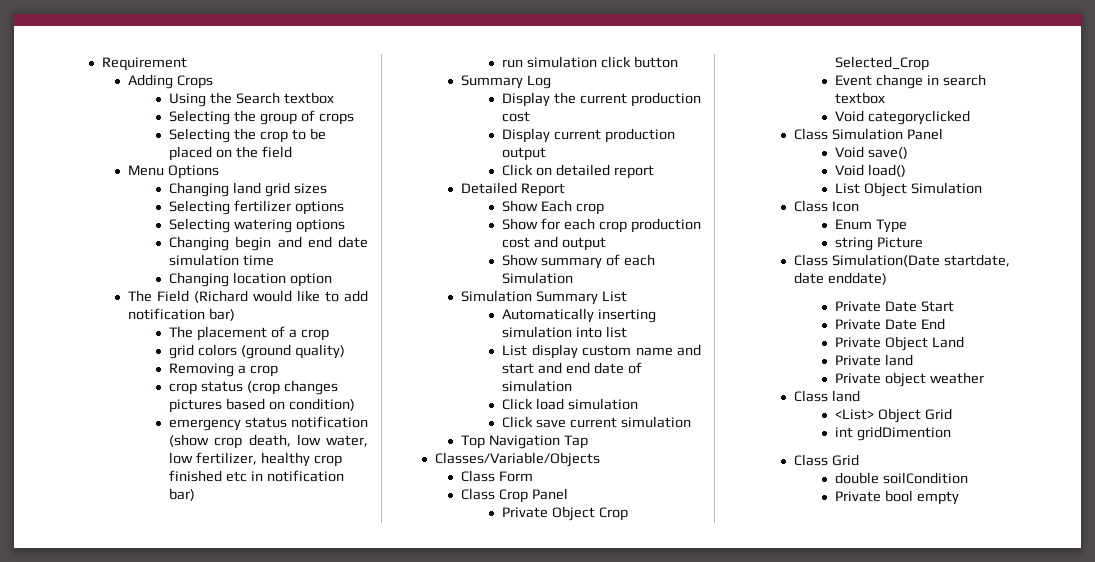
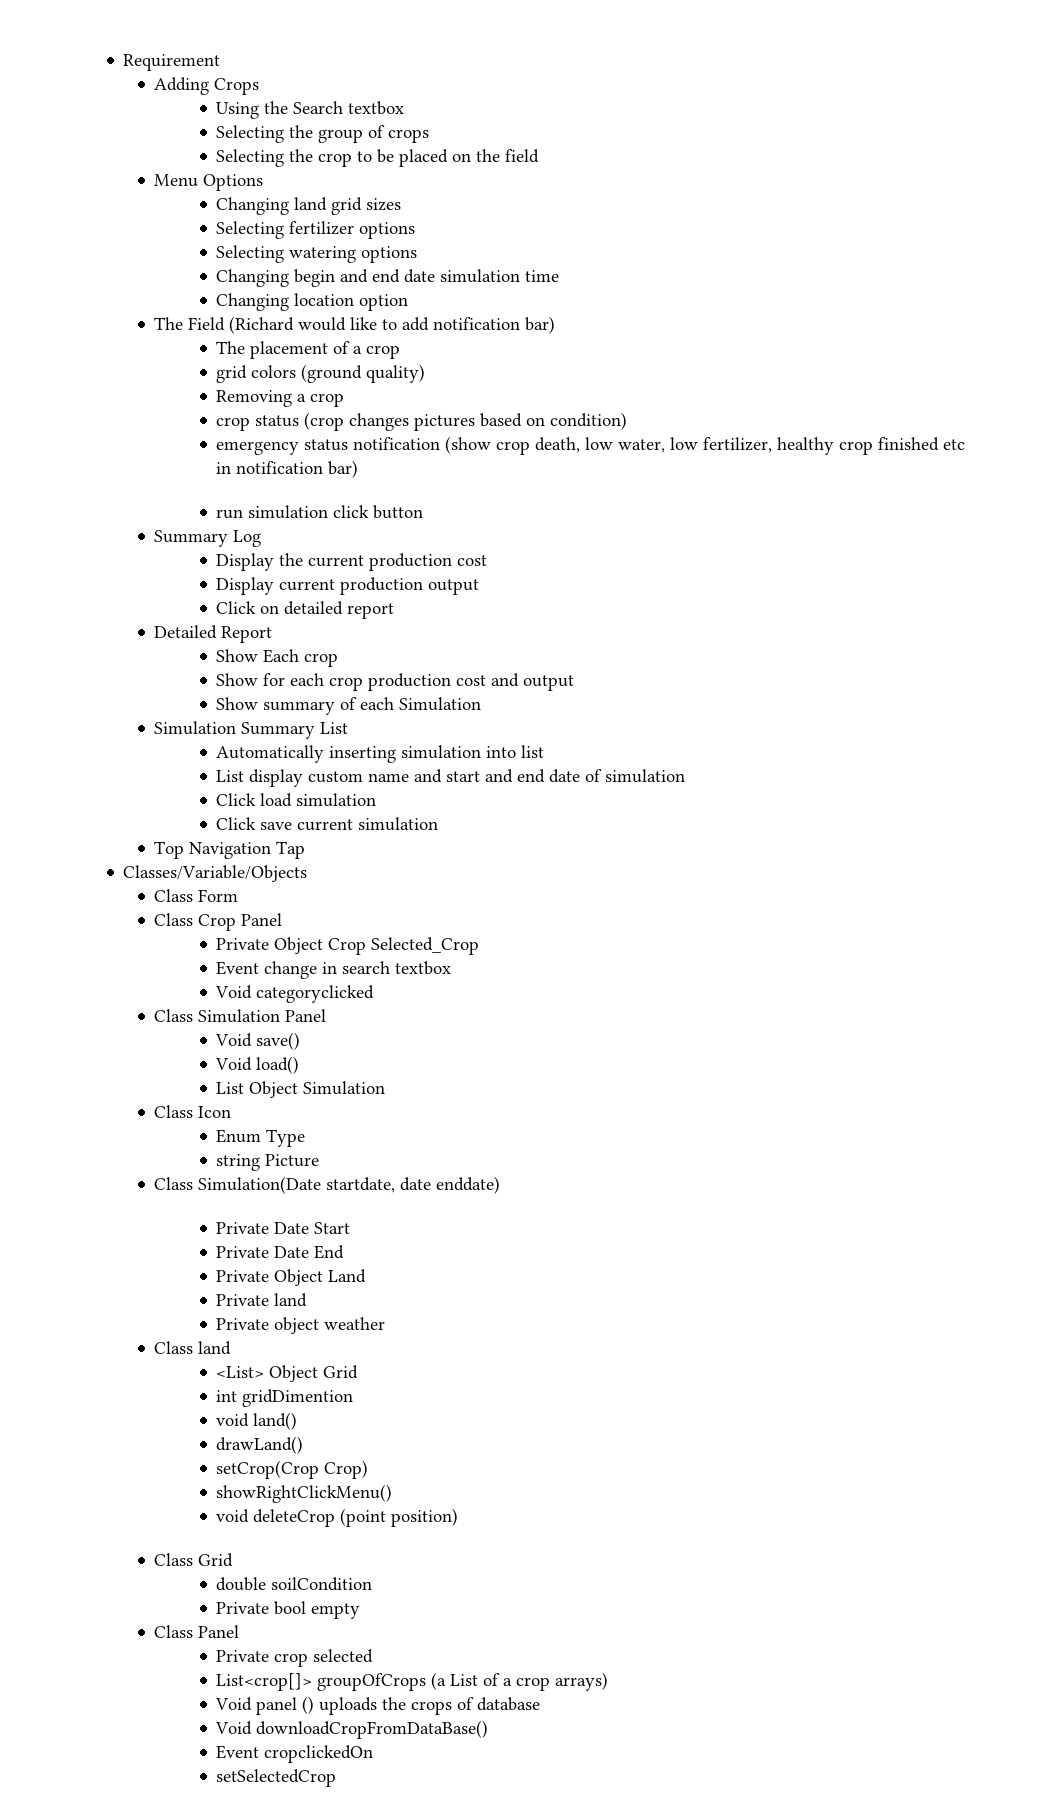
+ void land()
+ drawLand()
+ setCrop(Crop Crop)
+ showRightClickMenu()
+ void deleteCrop (point position)
+ Class Panel
+ Private crop selected
+ List<crop[]> groupOfCrops (a List of a crop arrays)
+ Void panel () uploads the crops of database
+ Void downloadCropFromDataBase()
+ Event cropclickedOn
+ setSelectedCrop

